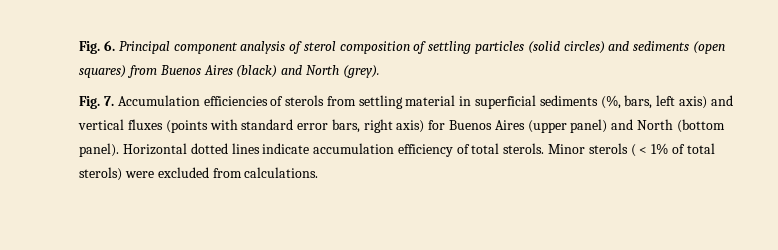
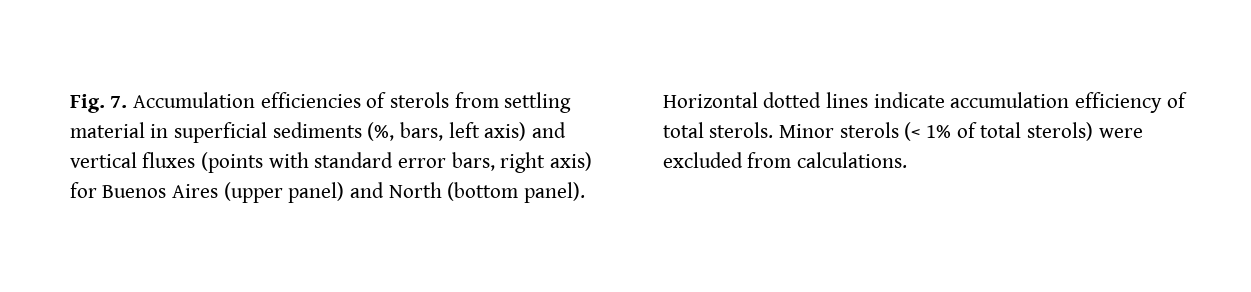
- Fig. 6. Principal component analysis of sterol composition of settling particles (solid circles) and sediments (open squares) from Buenos Aires (black) and North (grey).
- Minor sterols ( < 1% of total sterols) were excluded from calculations.
+ Minor sterols (< 1% of total sterols) were excluded from calculations.

